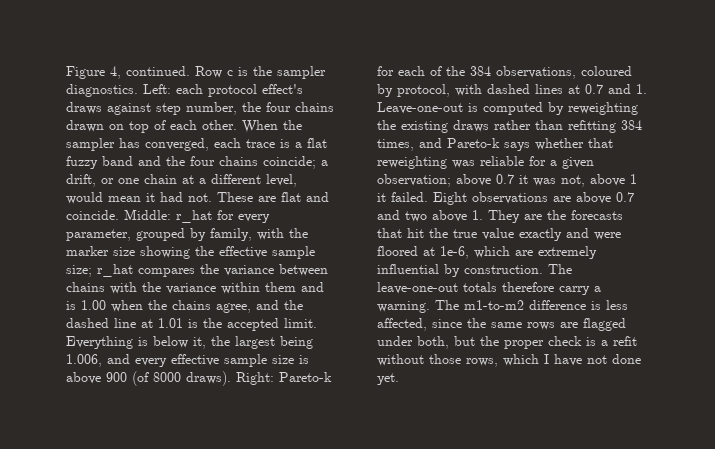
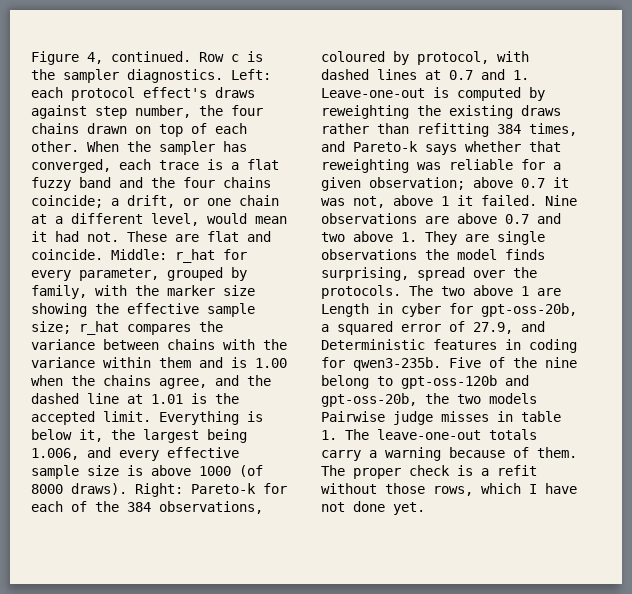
- Everything is below it, the largest being 1.006, and every effective sample size is above 900 (of 8000 draws).
+ Everything is below it, the largest being 1.006, and every effective sample size is above 1000 (of 8000 draws).
- Eight observations are above 0.7 and two above 1. They are the forecasts that hit the true value exactly and were floored at 1e-6, which are extremely influential by construction. The leave-one-out totals therefore carry a warning. The m1-to-m2 difference is less affected, since the same rows are flagged under both, but the proper check is a refit without those rows, which I have not done yet.
+ Nine observations are above 0.7 and two above 1. They are single observations the model finds surprising, spread over the protocols. The two above 1 are Length in cyber for gpt-oss-20b, a squared error of 27.9, and Deterministic features in coding for qwen3-235b. Five of the nine belong to gpt-oss-120b and gpt-oss-20b, the two models Pairwise judge misses in table 1. The leave-one-out totals carry a warning because of them. The proper check is a refit without those rows, which I have not done yet.

